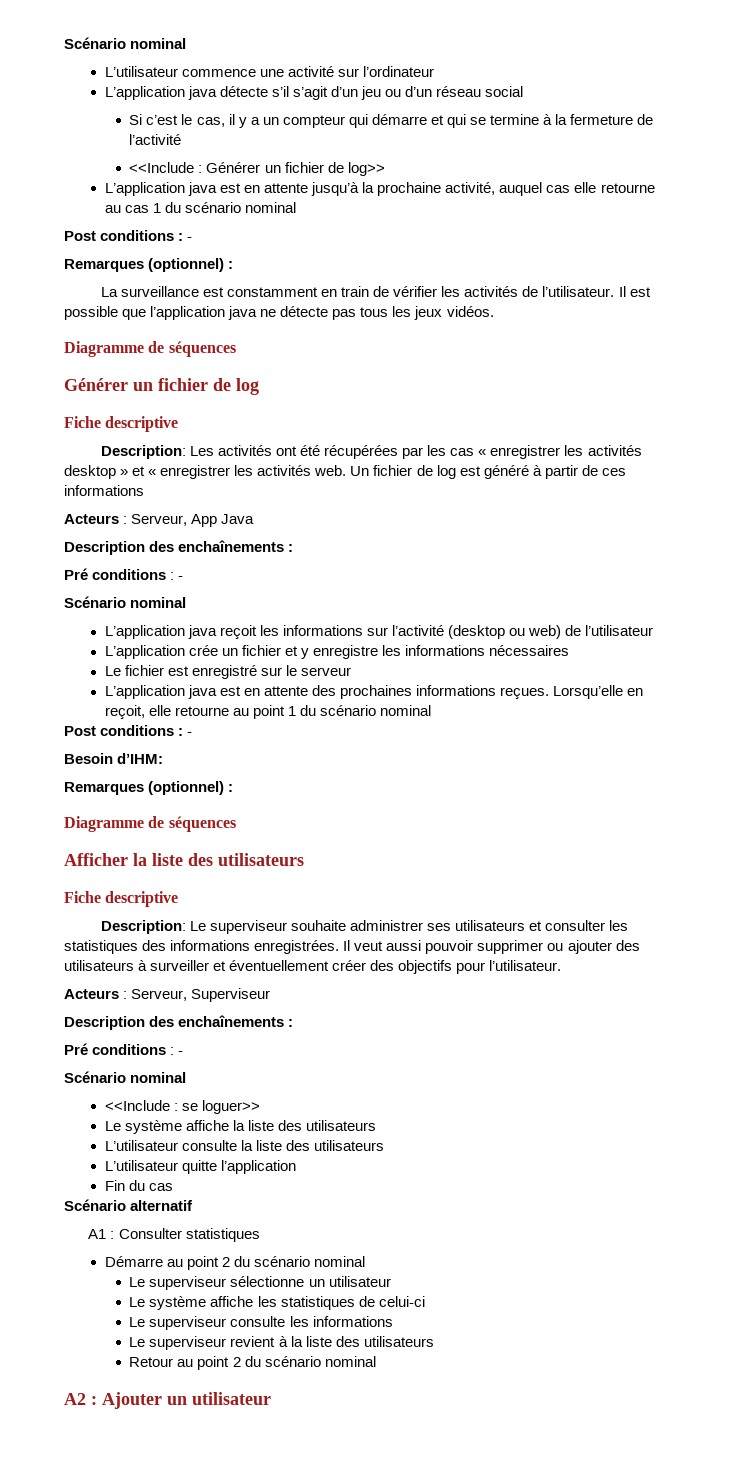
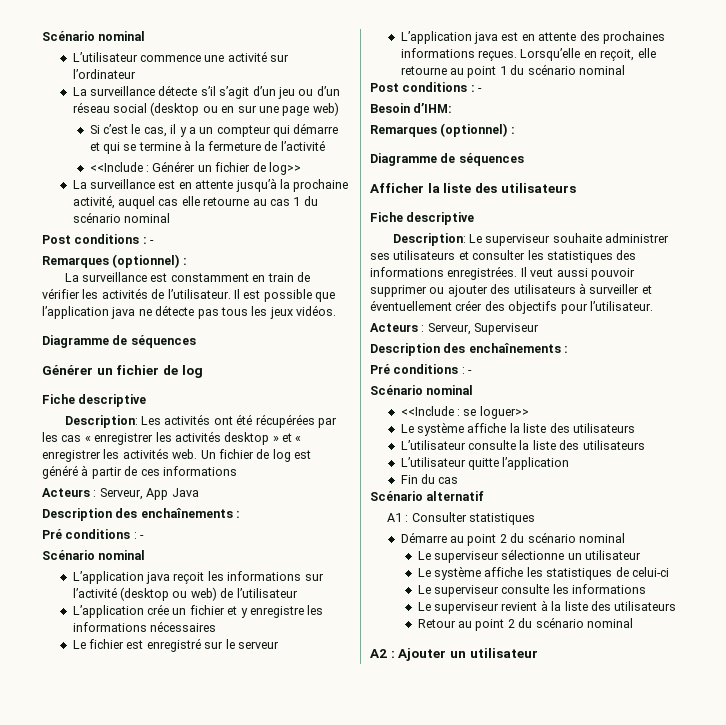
- L’application java détecte s’il s’agit d’un jeu ou d’un réseau social
+ La surveillance détecte s’il s’agit d’un jeu ou d’un réseau social (desktop ou en sur une page web)
- L’application java est en attente jusqu’à la prochaine activité, auquel cas elle retourne au cas 1 du scénario nominal
+ La surveillance est en attente jusqu’à la prochaine activité, auquel cas elle retourne au cas 1 du scénario nominal

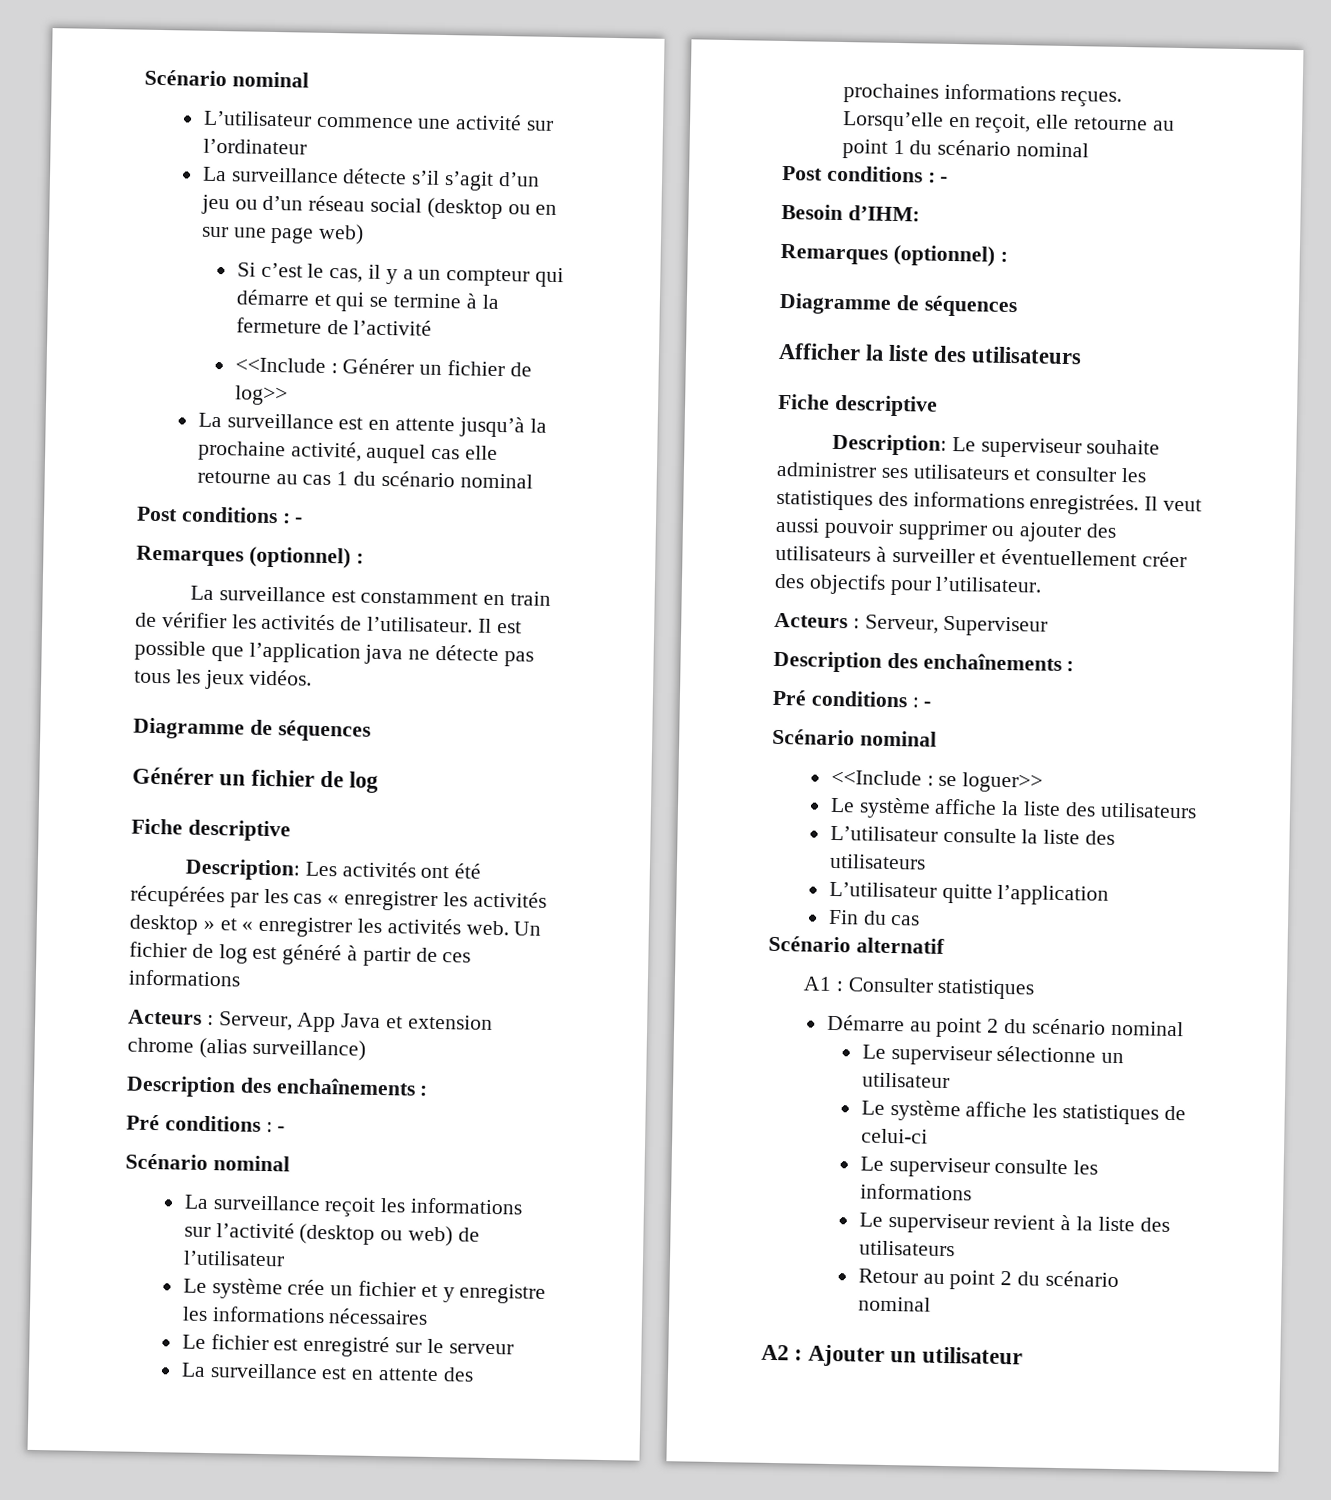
- Acteurs : Serveur, App Java
+ Acteurs : Serveur, App Java et extension chrome (alias surveillance)
- L’application java reçoit les informations sur l’activité (desktop ou web) de l’utilisateur
+ La surveillance reçoit les informations sur l’activité (desktop ou web) de l’utilisateur
- L’application crée un fichier et y enregistre les informations nécessaires
+ Le système crée un fichier et y enregistre les informations nécessaires
- L’application java est en attente des prochaines informations reçues.
+ La surveillance est en attente des prochaines informations reçues.

